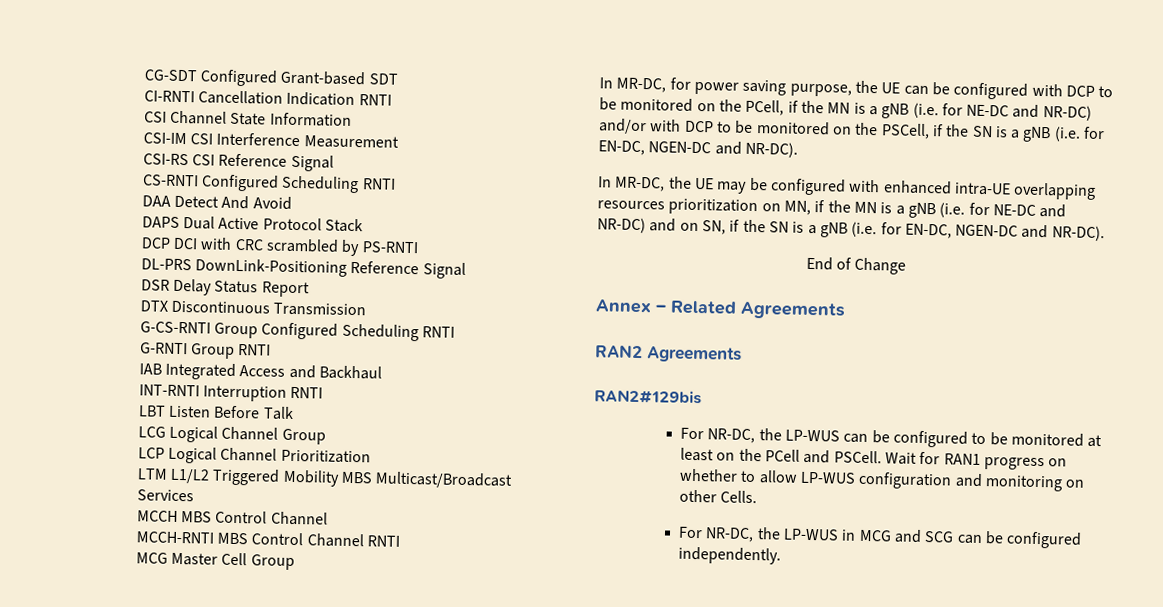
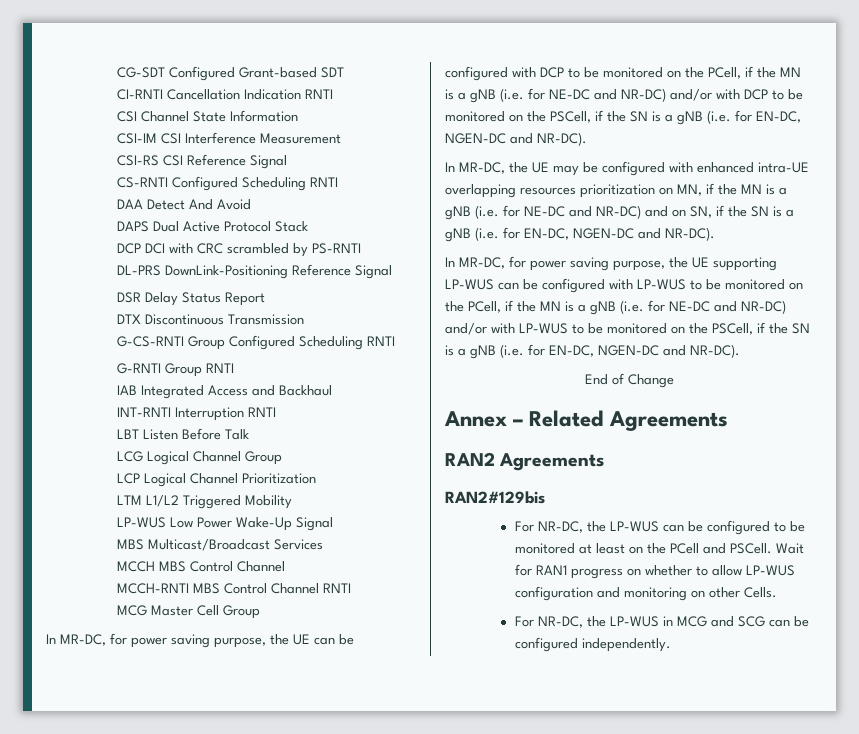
- LTM L1/L2 Triggered Mobility MBS Multicast/Broadcast Services
+ LTM L1/L2 Triggered Mobility
+ LP-WUS Low Power Wake-Up Signal
+ MBS Multicast/Broadcast Services
+ In MR-DC, for power saving purpose, the UE supporting LP-WUS can be configured with LP-WUS to be monitored on the PCell, if the MN is a gNB (i.e. for NE-DC and NR-DC) and/or with LP-WUS to be monitored on the PSCell, if the SN is a gNB (i.e. for EN-DC, NGEN-DC and NR-DC).

